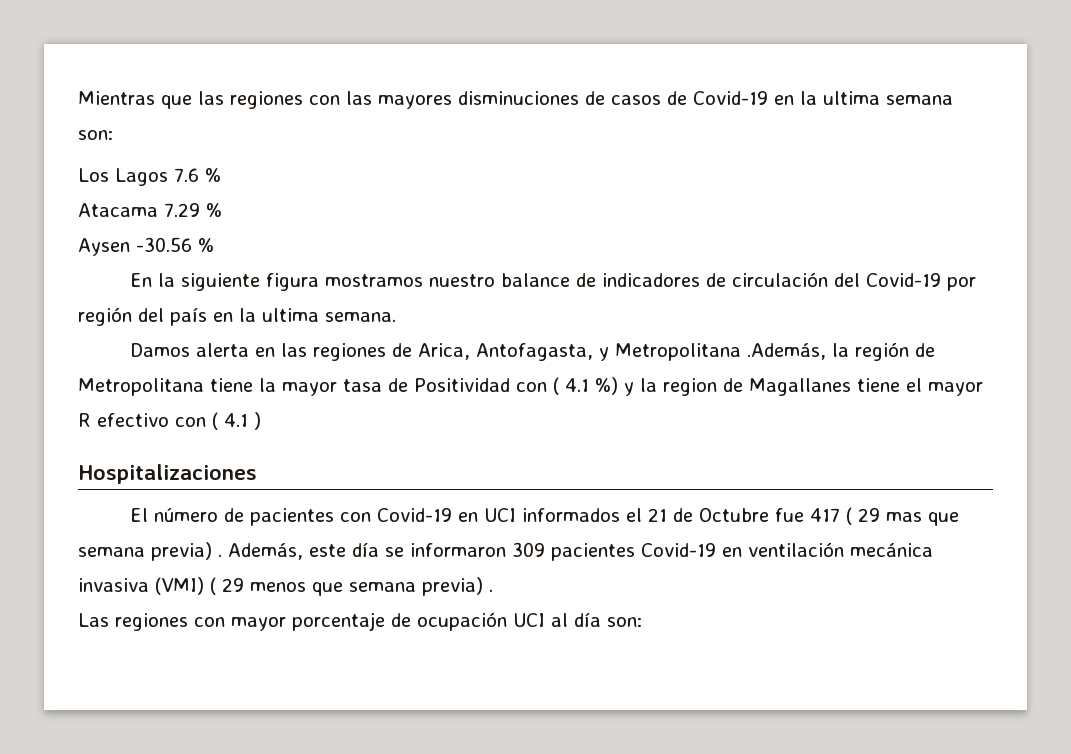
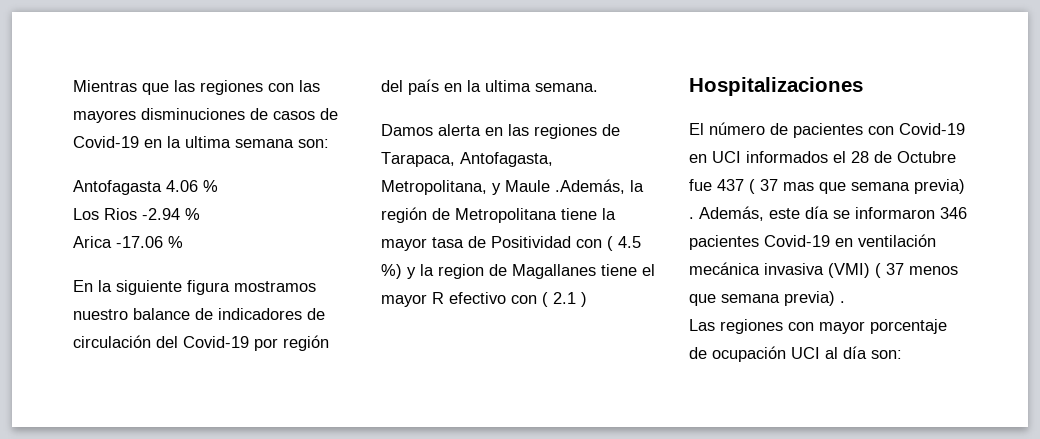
- Los Lagos 7.6 %
- Atacama 7.29 %
- Aysen -30.56 %
+ Antofagasta 4.06 %
+ Los Rios -2.94 %
+ Arica -17.06 %
- Damos alerta en las regiones de Arica, Antofagasta, y Metropolitana .Además, la región de Metropolitana tiene la mayor tasa de Positividad con ( 4.1 %) y la region de Magallanes tiene el mayor R efectivo con ( 4.1 )
+ Damos alerta en las regiones de Tarapaca, Antofagasta, Metropolitana, y Maule .Además, la región de Metropolitana tiene la mayor tasa de Positividad con ( 4.5 %) y la region de Magallanes tiene el mayor R efectivo con ( 2.1 )
- El número de pacientes con Covid-19 en UCI informados el 21 de Octubre fue 417 ( 29 mas que semana previa) .
+ El número de pacientes con Covid-19 en UCI informados el 28 de Octubre fue 437 ( 37 mas que semana previa) .
- Además, este día se informaron 309 pacientes Covid-19 en ventilación mecánica invasiva (VMI) ( 29 menos que semana previa) .
+ Además, este día se informaron 346 pacientes Covid-19 en ventilación mecánica invasiva (VMI) ( 37 menos que semana previa) .

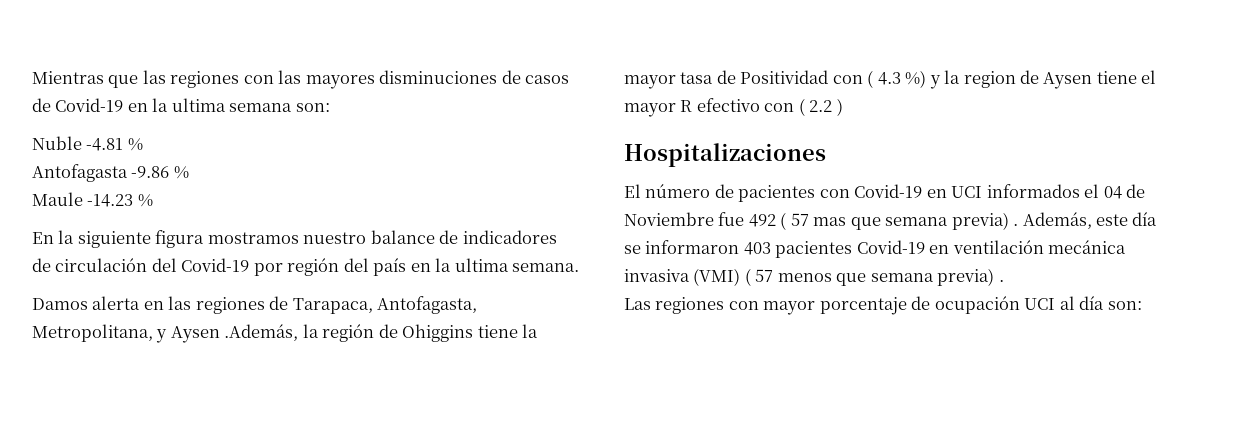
- Antofagasta 4.06 %
- Los Rios -2.94 %
- Arica -17.06 %
+ Nuble -4.81 %
+ Antofagasta -9.86 %
+ Maule -14.23 %
- Damos alerta en las regiones de Tarapaca, Antofagasta, Metropolitana, y Maule .Además, la región de Metropolitana tiene la mayor tasa de Positividad con ( 4.5 %) y la region de Magallanes tiene el mayor R efectivo con ( 2.1 )
+ Damos alerta en las regiones de Tarapaca, Antofagasta, Metropolitana, y Aysen .Además, la región de Ohiggins tiene la mayor tasa de Positividad con ( 4.3 %) y la region de Aysen tiene el mayor R efectivo con ( 2.2 )
- El número de pacientes con Covid-19 en UCI informados el 28 de Octubre fue 437 ( 37 mas que semana previa) .
+ El número de pacientes con Covid-19 en UCI informados el 04 de Noviembre fue 492 ( 57 mas que semana previa) .
- Además, este día se informaron 346 pacientes Covid-19 en ventilación mecánica invasiva (VMI) ( 37 menos que semana previa) .
+ Además, este día se informaron 403 pacientes Covid-19 en ventilación mecánica invasiva (VMI) ( 57 menos que semana previa) .

